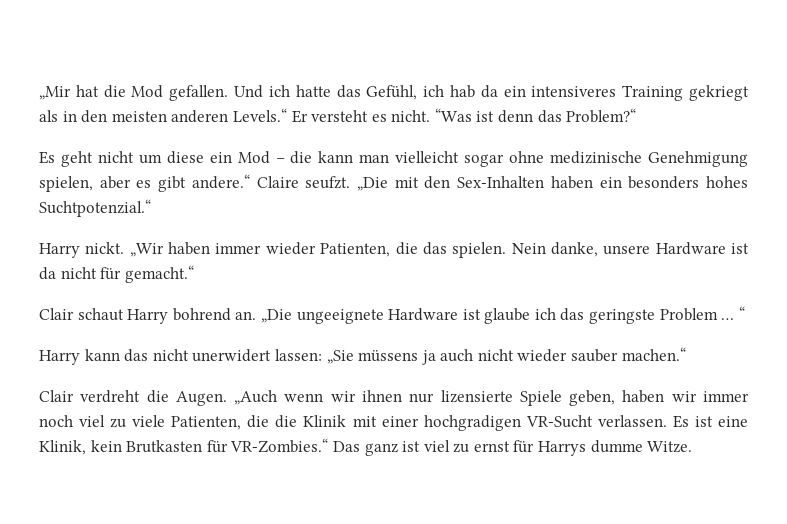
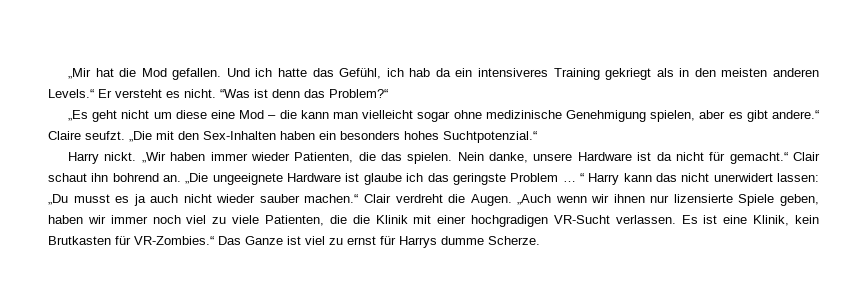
- Es geht nicht um diese ein Mod – die kann man vielleicht sogar ohne medizinische Genehmigung spielen, aber es gibt andere.“ Claire seufzt.
+ „Es geht nicht um diese eine Mod – die kann man vielleicht sogar ohne medizinische Genehmigung spielen, aber es gibt andere.“ Claire seufzt.
- Nein danke, unsere Hardware ist da nicht für gemacht.“
- Clair schaut Harry bohrend an.
+ Nein danke, unsere Hardware ist da nicht für gemacht.“ Clair schaut ihn bohrend an.
- “
- Harry kann das nicht unerwidert lassen: „Sie müssens ja auch nicht wieder sauber machen.“
- Clair verdreht die Augen.
+ “ Harry kann das nicht unerwidert lassen: „Du musst es ja auch nicht wieder sauber machen.“ Clair verdreht die Augen.
- Es ist eine Klinik, kein Brutkasten für VR-Zombies.“ Das ganz ist viel zu ernst für Harrys dumme Witze.
+ Es ist eine Klinik, kein Brutkasten für VR-Zombies.“ Das Ganze ist viel zu ernst für Harrys dumme Scherze.

